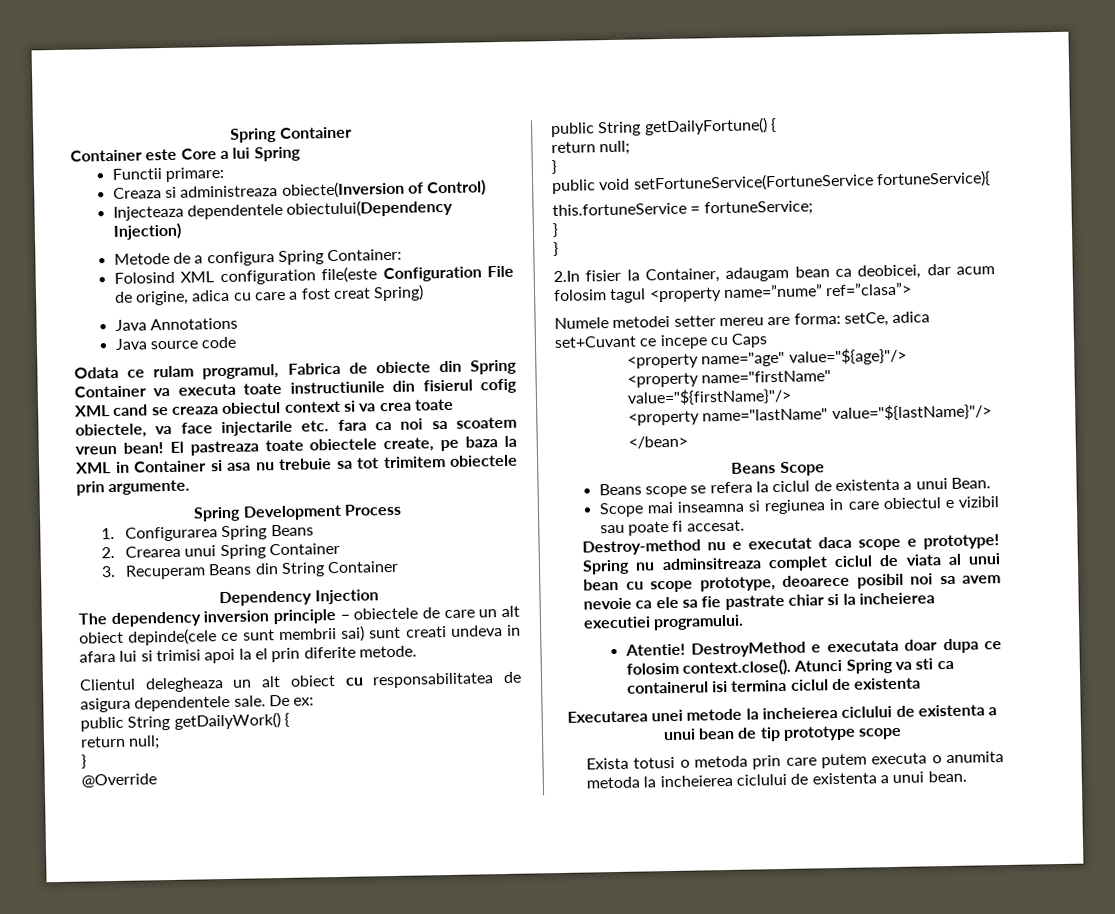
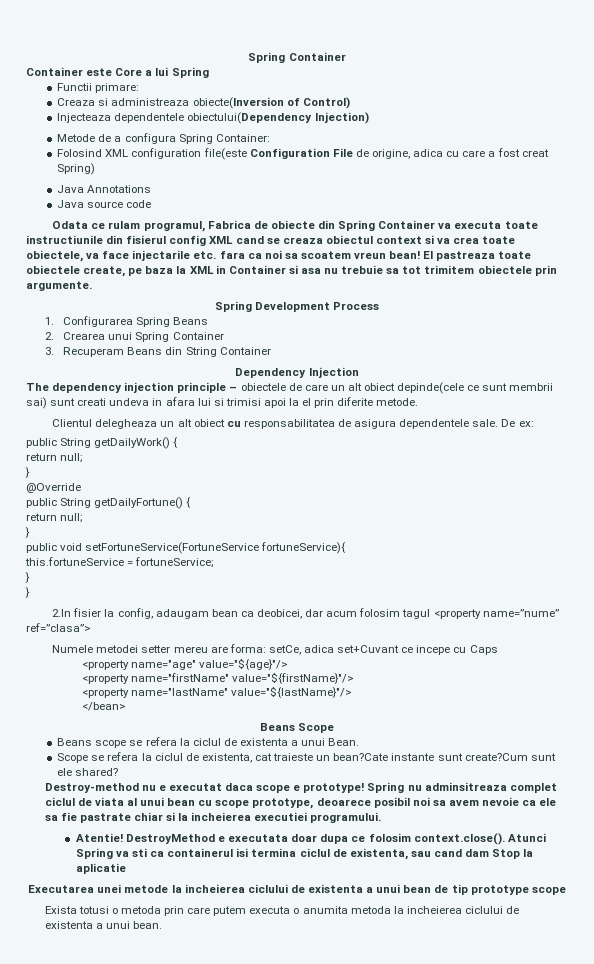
- Odata ce rulam programul, Fabrica de obiecte din Spring Container va executa toate instructiunile din fisierul cofig XML cand se creaza obiectul context si va crea toate obiectele, va face injectarile etc. fara ca noi sa scoatem vreun bean!
+ Odata ce rulam programul, Fabrica de obiecte din Spring Container va executa toate instructiunile din fisierul config XML cand se creaza obiectul context si va crea toate obiectele, va face injectarile etc. fara ca noi sa scoatem vreun bean!
- The dependency inversion principle – obiectele de care un alt obiect depinde(cele ce sunt membrii sai) sunt creati undeva in afara lui si trimisi apoi la el prin diferite metode.
+ The dependency injection principle – obiectele de care un alt obiect depinde(cele ce sunt membrii sai) sunt creati undeva in afara lui si trimisi apoi la el prin diferite metode.
- 2.In fisier la Container, adaugam bean ca deobicei, dar acum folosim tagul <property name=”nume” ref=”clasa”>
+ 2.In fisier la config, adaugam bean ca deobicei, dar acum folosim tagul <property name=”nume” ref=”clasa”>
- Scope mai inseamna si regiunea in care obiectul e vizibil sau poate fi accesat.
+ Scope se refera la ciclul de existenta, cat traieste un bean?Cate instante sunt create?Cum sunt ele shared?
- DestroyMethod e executata doar dupa ce folosim context.close(). Atunci Spring va sti ca containerul isi termina ciclul de existenta
+ DestroyMethod e executata doar dupa ce folosim context.close(). Atunci Spring va sti ca containerul isi termina ciclul de existenta, sau cand dam Stop la aplicatie

